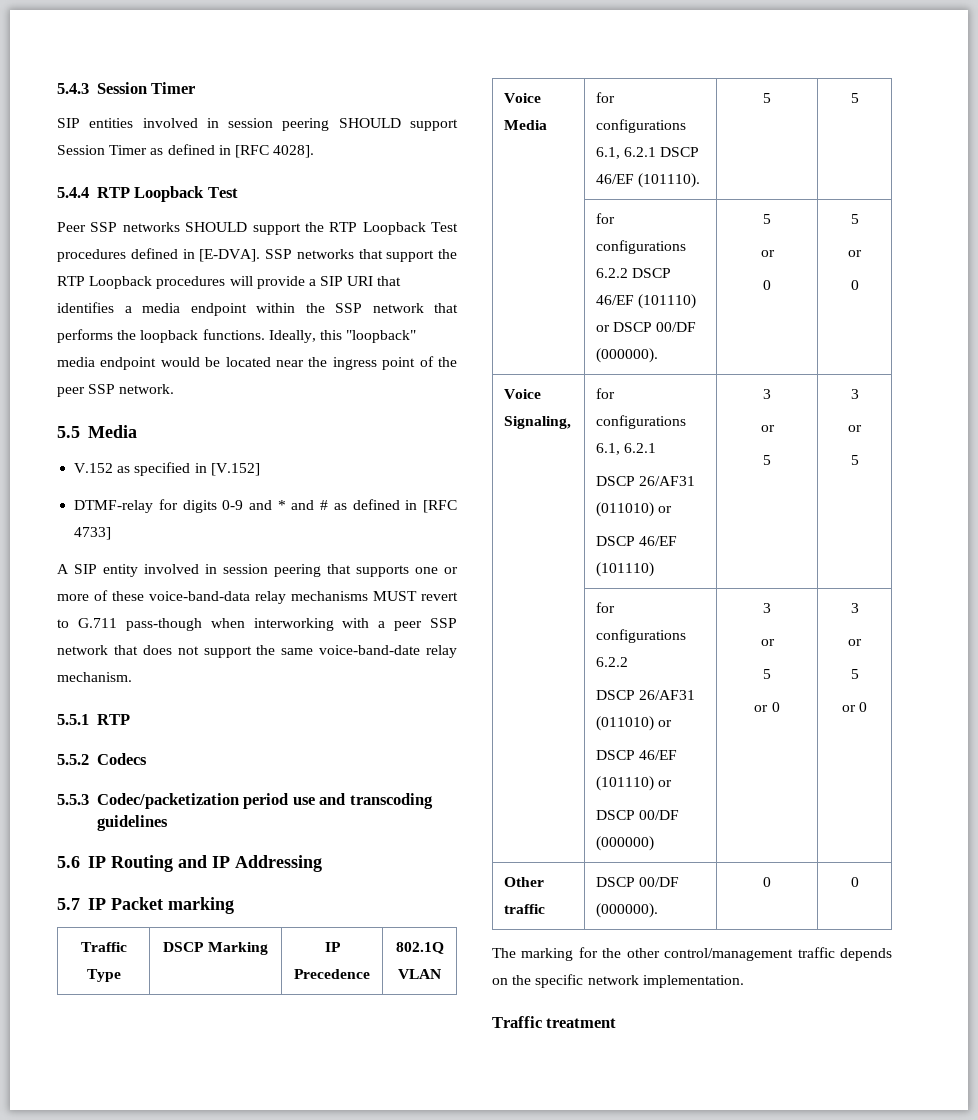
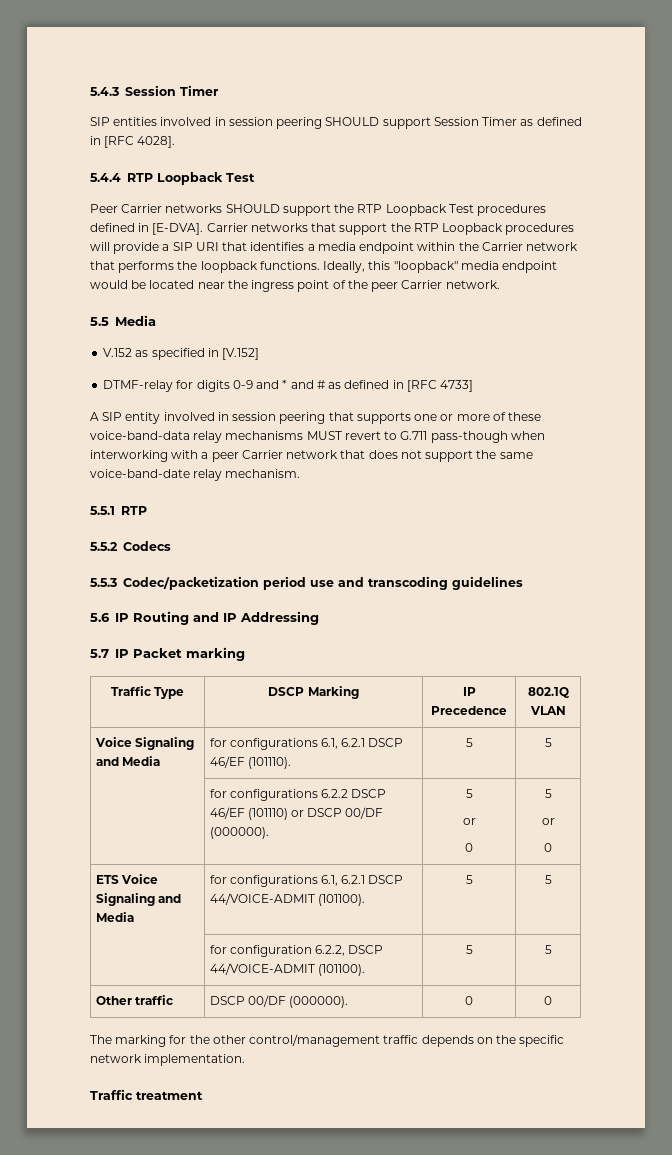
- Peer SSP networks SHOULD support the RTP Loopback Test procedures defined in [E-DVA].
+ Peer Carrier networks SHOULD support the RTP Loopback Test procedures defined in [E-DVA].
- SSP networks that support the RTP Loopback procedures will provide a SIP URI that identifies a media endpoint within the SSP network that performs the loopback functions.
+ Carrier networks that support the RTP Loopback procedures will provide a SIP URI that identifies a media endpoint within the Carrier network that performs the loopback functions.
- Ideally, this "loopback" media endpoint would be located near the ingress point of the peer SSP network.
+ Ideally, this "loopback" media endpoint would be located near the ingress point of the peer Carrier network.
- A SIP entity involved in session peering that supports one or more of these voice-band-data relay mechanisms MUST revert to G.711 pass-though when interworking with a peer SSP network that does not support the same voice-band-date relay mechanism.
+ A SIP entity involved in session peering that supports one or more of these voice-band-data relay mechanisms MUST revert to G.711 pass-though when interworking with a peer Carrier network that does not support the same voice-band-date relay mechanism.
- Voice Media | for configurations 6.1, 6.2.1 DSCP 46/EF (101110). | 5 | 5
+ Voice Signaling and Media | for configurations 6.1, 6.2.1 DSCP 46/EF (101110). | 5 | 5
- Voice Signaling, | for configurations 6.1, 6.2.1
- DSCP 26/AF31 (011010) or
- DSCP 46/EF (101110) | 3
- or
- 5 | 3
- or
- 5
- | for configurations 6.2.2
- DSCP 26/AF31 (011010) or
- DSCP 46/EF (101110) or
- DSCP 00/DF (000000) | 3
- or
- 5
- or 0 | 3
- or
- 5
- or 0
+ ETS Voice Signaling and Media | for configurations 6.1, 6.2.1 DSCP 44/VOICE-ADMIT (101100). | 5 | 5
+ | for configuration 6.2.2, DSCP 44/VOICE-ADMIT (101100). | 5 | 5

